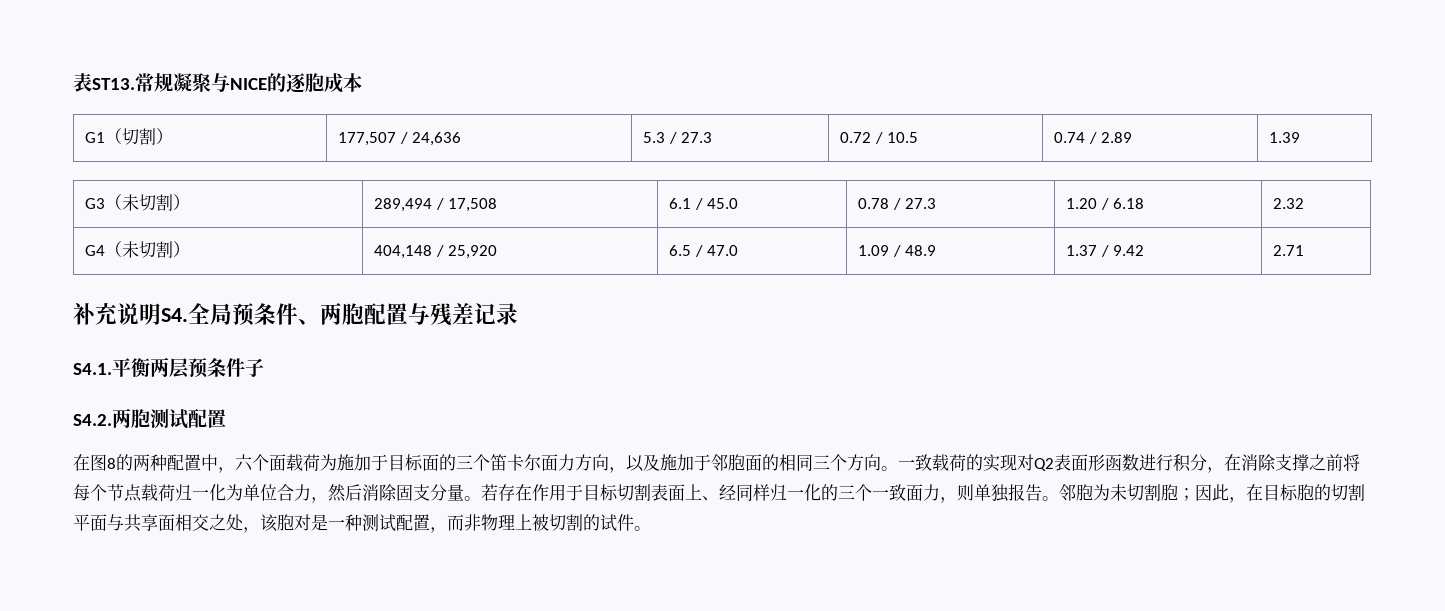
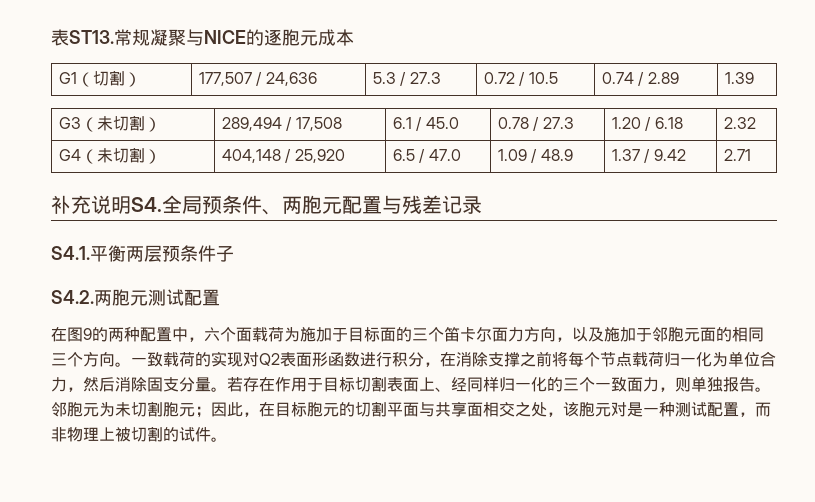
- 常规凝聚与NICE的逐胞成本
+ 常规凝聚与NICE的逐胞元成本
- 补充说明S4.全局预条件、两胞配置与残差记录
+ 补充说明S4.全局预条件、两胞元配置与残差记录
- S4.2.两胞测试配置
+ S4.2.两胞元测试配置
- 在图8的两种配置中，六个面载荷为施加于目标面的三个笛卡尔面力方向，以及施加于邻胞面的相同三个方向。
+ 在图9的两种配置中，六个面载荷为施加于目标面的三个笛卡尔面力方向，以及施加于邻胞元面的相同三个方向。
- 邻胞为未切割胞；因此，在目标胞的切割平面与共享面相交之处，该胞对是一种测试配置，而非物理上被切割的试件。
+ 邻胞元为未切割胞元；因此，在目标胞元的切割平面与共享面相交之处，该胞元对是一种测试配置，而非物理上被切割的试件。

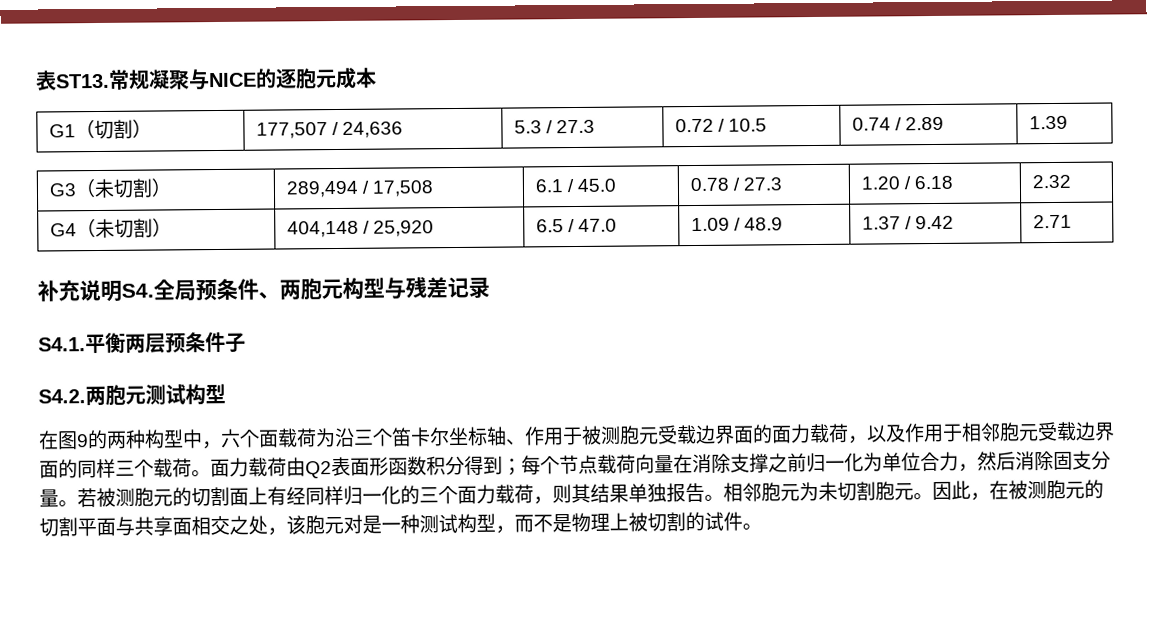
- 补充说明S4.全局预条件、两胞元配置与残差记录
+ 补充说明S4.全局预条件、两胞元构型与残差记录
- S4.2.两胞元测试配置
+ S4.2.两胞元测试构型
- 在图9的两种配置中，六个面载荷为施加于目标面的三个笛卡尔面力方向，以及施加于邻胞元面的相同三个方向。一致载荷的实现对Q2表面形函数进行积分，在消除支撑之前将每个节点载荷归一化为单位合力，然后消除固支分量。
+ 在图9的两种构型中，六个面载荷为沿三个笛卡尔坐标轴、作用于被测胞元受载边界面的面力载荷，以及作用于相邻胞元受载边界面的同样三个载荷。面力载荷由Q2表面形函数积分得到；每个节点载荷向量在消除支撑之前归一化为单位合力，然后消除固支分量。
- 若存在作用于目标切割表面上、经同样归一化的三个一致面力，则单独报告。
+ 若被测胞元的切割面上有经同样归一化的三个面力载荷，则其结果单独报告。
- 邻胞元为未切割胞元；因此，在目标胞元的切割平面与共享面相交之处，该胞元对是一种测试配置，而非物理上被切割的试件。
+ 相邻胞元为未切割胞元。因此，在被测胞元的切割平面与共享面相交之处，该胞元对是一种测试构型，而不是物理上被切割的试件。

